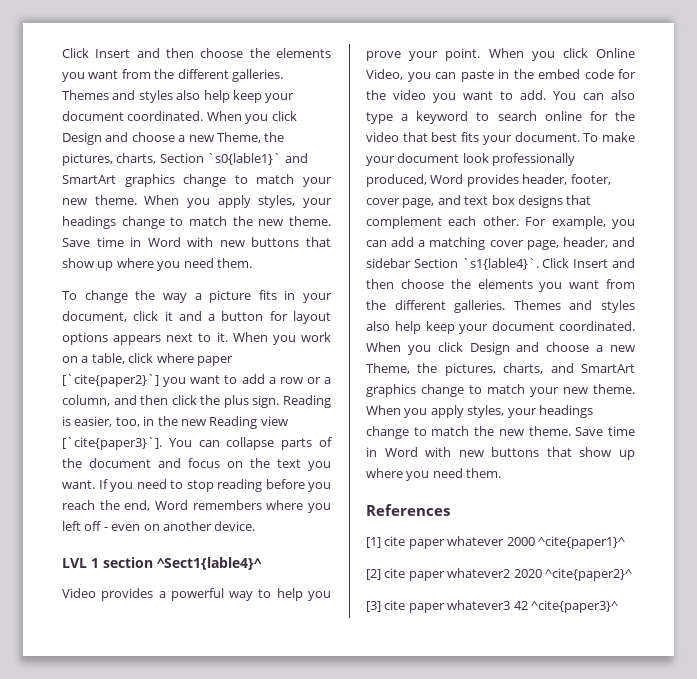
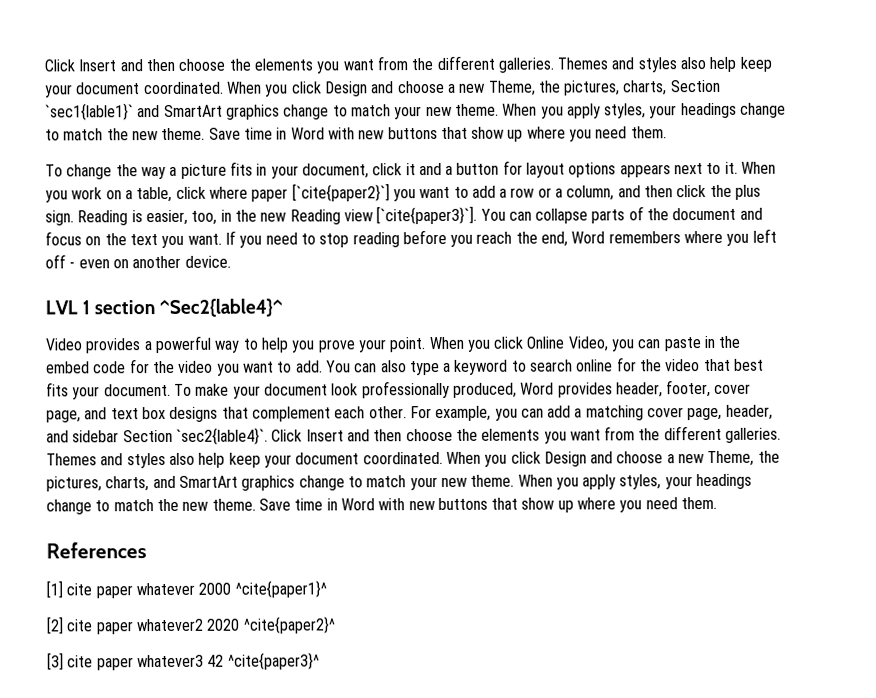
- When you click Design and choose a new Theme, the pictures, charts, Section `s0{lable1}` and SmartArt graphics change to match your new theme.
+ When you click Design and choose a new Theme, the pictures, charts, Section `sec1{lable1}` and SmartArt graphics change to match your new theme.
- LVL 1 section ^Sect1{lable4}^
+ LVL 1 section ^Sec2{lable4}^
- For example, you can add a matching cover page, header, and sidebar Section `s1{lable4}`.
+ For example, you can add a matching cover page, header, and sidebar Section `sec2{lable4}`.

